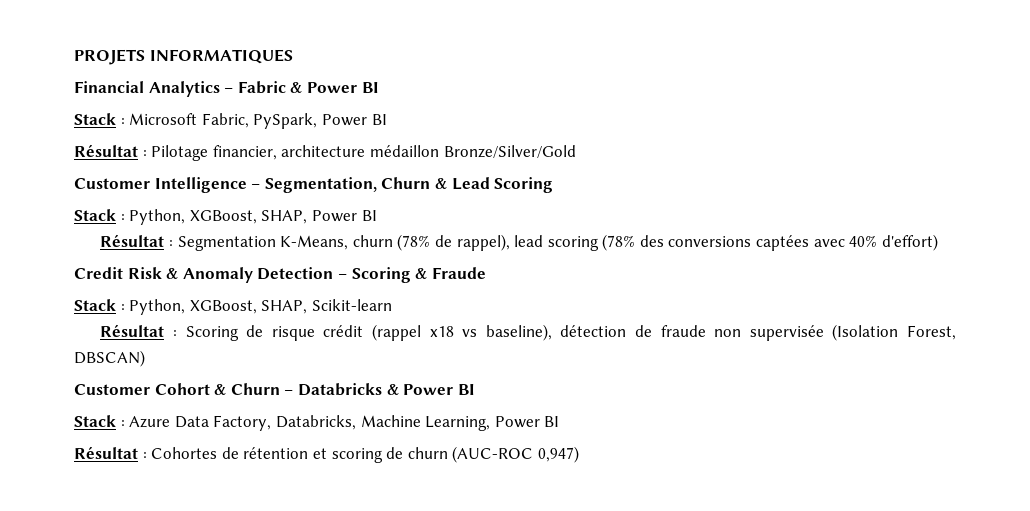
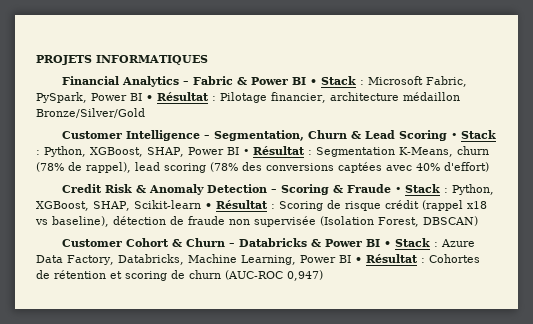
- Financial Analytics – Fabric & Power BI
- Stack : Microsoft Fabric, PySpark, Power BI
- Résultat : Pilotage financier, architecture médaillon Bronze/Silver/Gold
+ Financial Analytics – Fabric & Power BI • Stack : Microsoft Fabric, PySpark, Power BI • Résultat : Pilotage financier, architecture médaillon Bronze/Silver/Gold
- Customer Intelligence – Segmentation, Churn & Lead Scoring
- Stack : Python, XGBoost, SHAP, Power BI
- Résultat : Segmentation K-Means, churn (78% de rappel), lead scoring (78% des conversions captées avec 40% d'effort)
+ Customer Intelligence – Segmentation, Churn & Lead Scoring • Stack : Python, XGBoost, SHAP, Power BI • Résultat : Segmentation K-Means, churn (78% de rappel), lead scoring (78% des conversions captées avec 40% d'effort)
- Credit Risk & Anomaly Detection – Scoring & Fraude
- Stack : Python, XGBoost, SHAP, Scikit-learn
- Résultat : Scoring de risque crédit (rappel x18 vs baseline), détection de fraude non supervisée (Isolation Forest, DBSCAN)
+ Credit Risk & Anomaly Detection – Scoring & Fraude • Stack : Python, XGBoost, SHAP, Scikit-learn • Résultat : Scoring de risque crédit (rappel x18 vs baseline), détection de fraude non supervisée (Isolation Forest, DBSCAN)
- Customer Cohort & Churn – Databricks & Power BI
- Stack : Azure Data Factory, Databricks, Machine Learning, Power BI
- Résultat : Cohortes de rétention et scoring de churn (AUC-ROC 0,947)
+ Customer Cohort & Churn – Databricks & Power BI • Stack : Azure Data Factory, Databricks, Machine Learning, Power BI • Résultat : Cohortes de rétention et scoring de churn (AUC-ROC 0,947)

